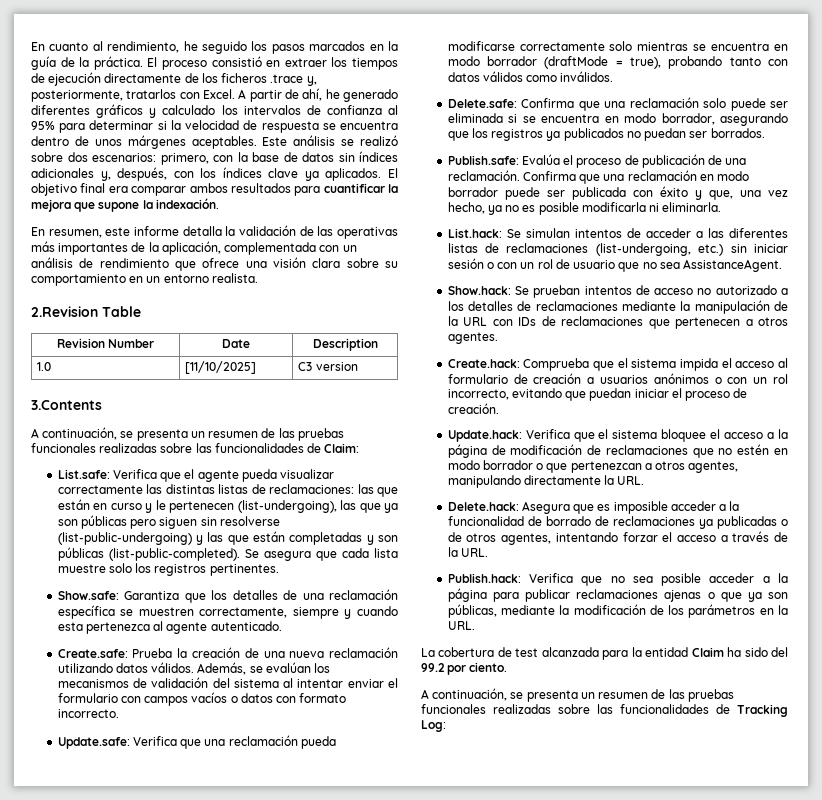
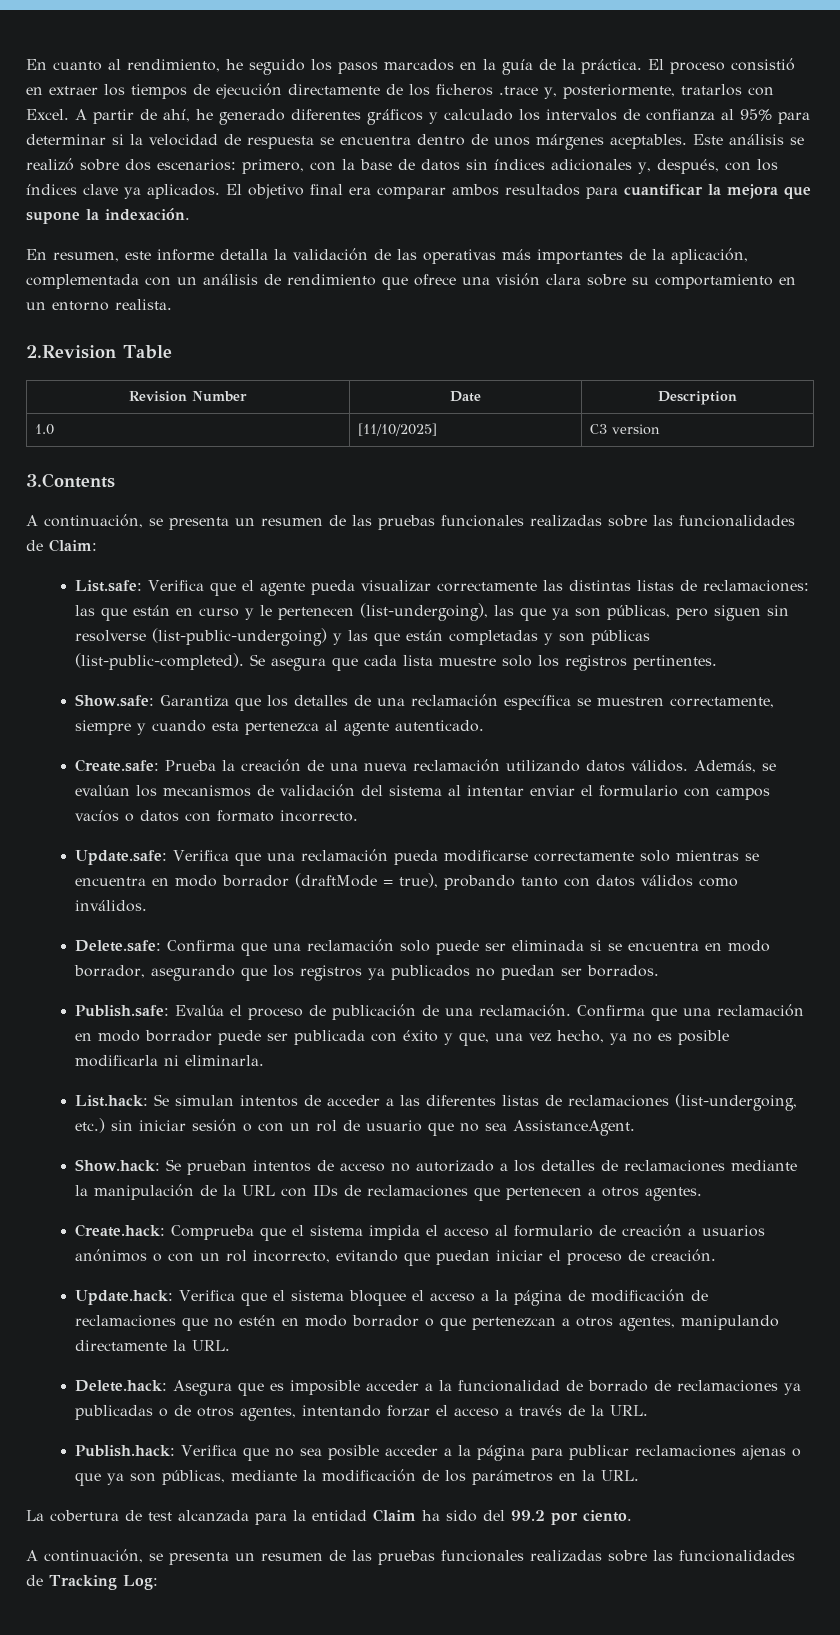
- List.safe: Verifica que el agente pueda visualizar correctamente las distintas listas de reclamaciones: las que están en curso y le pertenecen (list-undergoing), las que ya son públicas pero siguen sin resolverse (list-public-undergoing) y las que están completadas y son públicas (list-public-completed).
+ List.safe: Verifica que el agente pueda visualizar correctamente las distintas listas de reclamaciones: las que están en curso y le pertenecen (list-undergoing), las que ya son públicas, pero siguen sin resolverse (list-public-undergoing) y las que están completadas y son públicas (list-public-completed).

